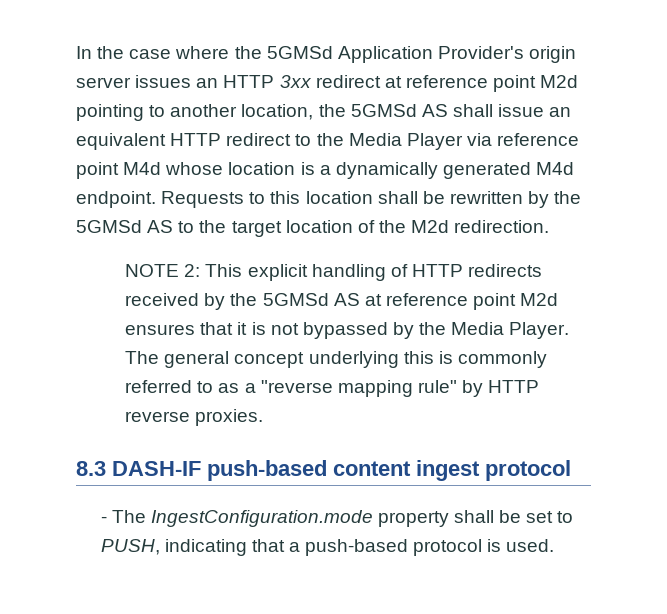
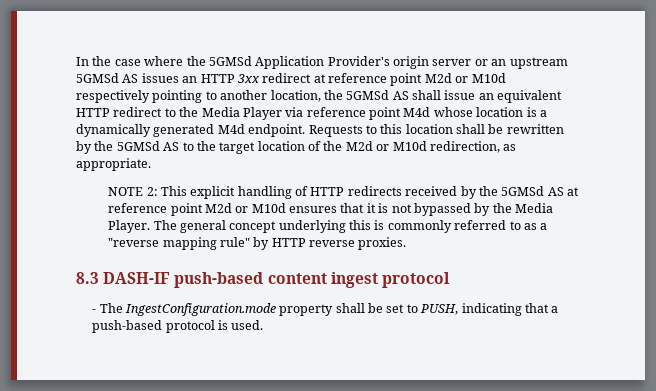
- In the case where the 5GMSd Application Provider's origin server issues an HTTP 3xx redirect at reference point M2d pointing to another location, the 5GMSd AS shall issue an equivalent HTTP redirect to the Media Player via reference point M4d whose location is a dynamically generated M4d endpoint.
+ In the case where the 5GMSd Application Provider's origin server or an upstream 5GMSd AS issues an HTTP 3xx redirect at reference point M2d or M10d respectively pointing to another location, the 5GMSd AS shall issue an equivalent HTTP redirect to the Media Player via reference point M4d whose location is a dynamically generated M4d endpoint.
- Requests to this location shall be rewritten by the 5GMSd AS to the target location of the M2d redirection.
+ Requests to this location shall be rewritten by the 5GMSd AS to the target location of the M2d or M10d redirection, as appropriate.
- NOTE 2: This explicit handling of HTTP redirects received by the 5GMSd AS at reference point M2d ensures that it is not bypassed by the Media Player.
+ NOTE 2: This explicit handling of HTTP redirects received by the 5GMSd AS at reference point M2d or M10d ensures that it is not bypassed by the Media Player.

